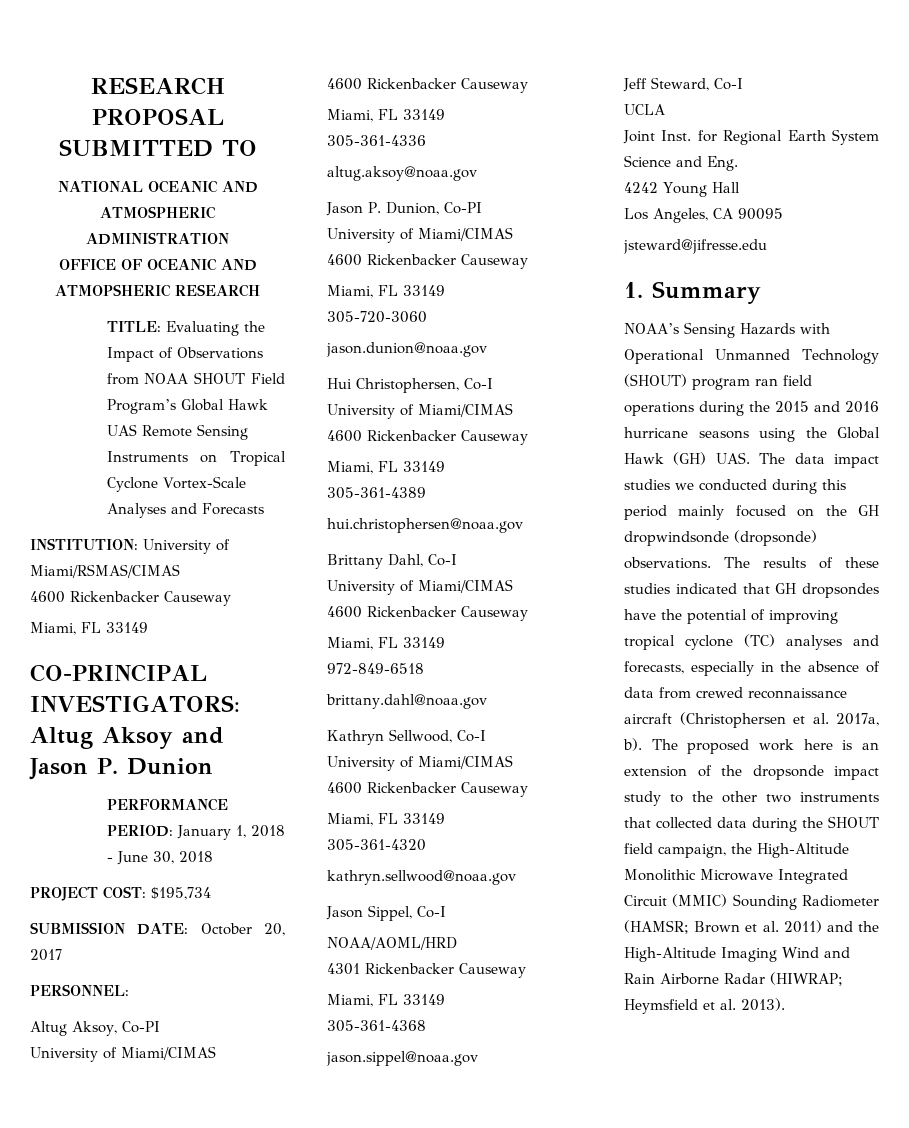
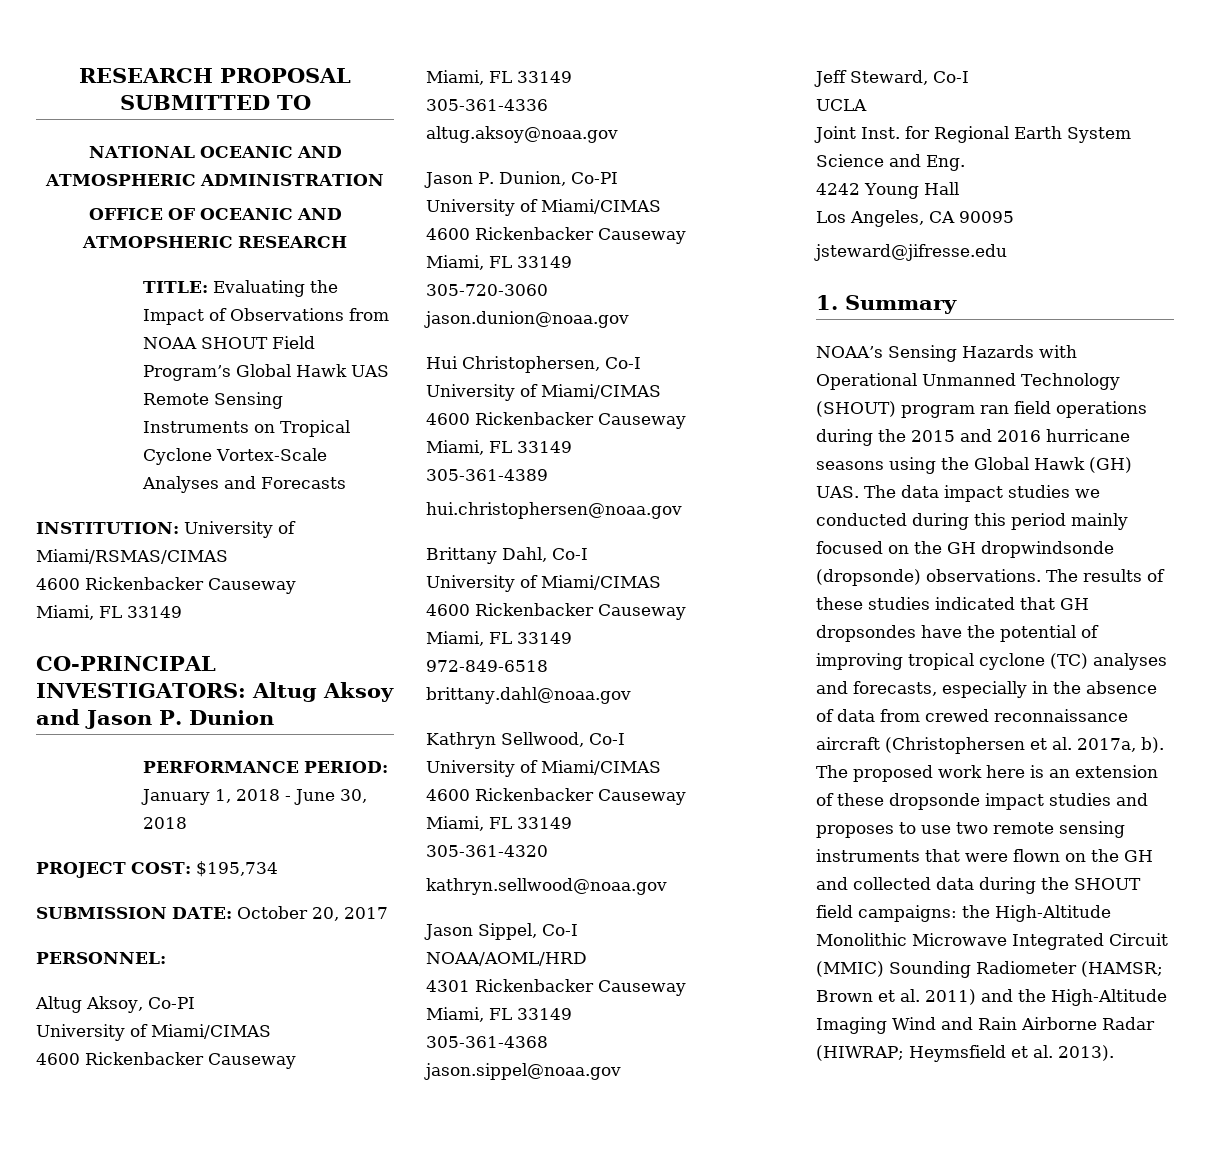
- The proposed work here is an extension of the dropsonde impact study to the other two instruments that collected data during the SHOUT field campaign, the High-Altitude Monolithic Microwave Integrated Circuit (MMIC) Sounding Radiometer (HAMSR; Brown et al. 2011) and the High-Altitude Imaging Wind and Rain Airborne Radar (HIWRAP; Heymsfield et al. 2013).
+ The proposed work here is an extension of these dropsonde impact studies and proposes to use two remote sensing instruments that were flown on the GH and collected data during the SHOUT field campaigns: the High-Altitude Monolithic Microwave Integrated Circuit (MMIC) Sounding Radiometer (HAMSR; Brown et al. 2011) and the High-Altitude Imaging Wind and Rain Airborne Radar (HIWRAP; Heymsfield et al. 2013).

